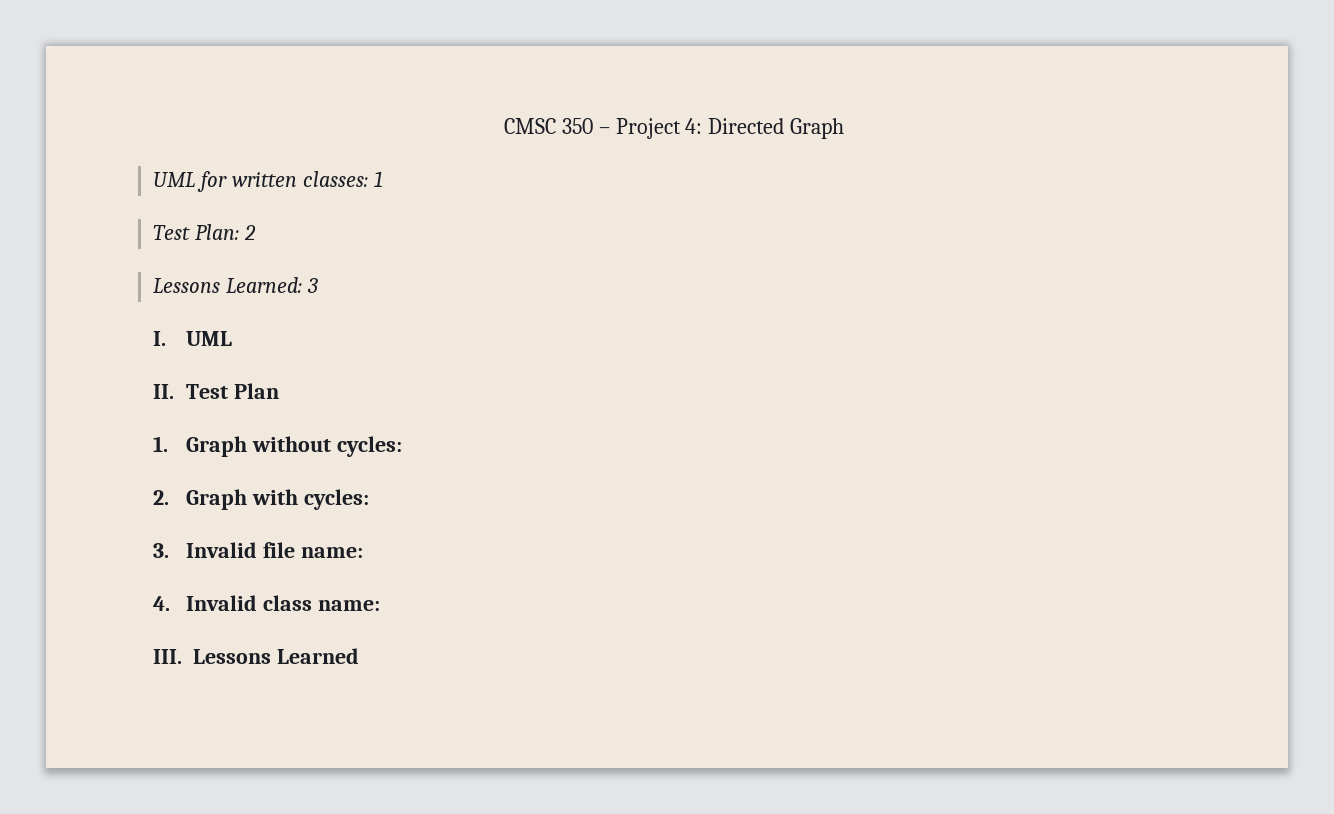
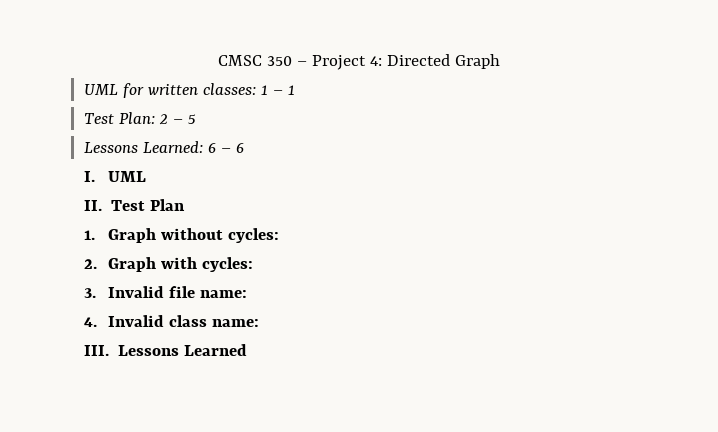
- UML for written classes: 1
+ UML for written classes: 1 – 1
- Test Plan: 2
+ Test Plan: 2 – 5
- Lessons Learned: 3
+ Lessons Learned: 6 – 6

